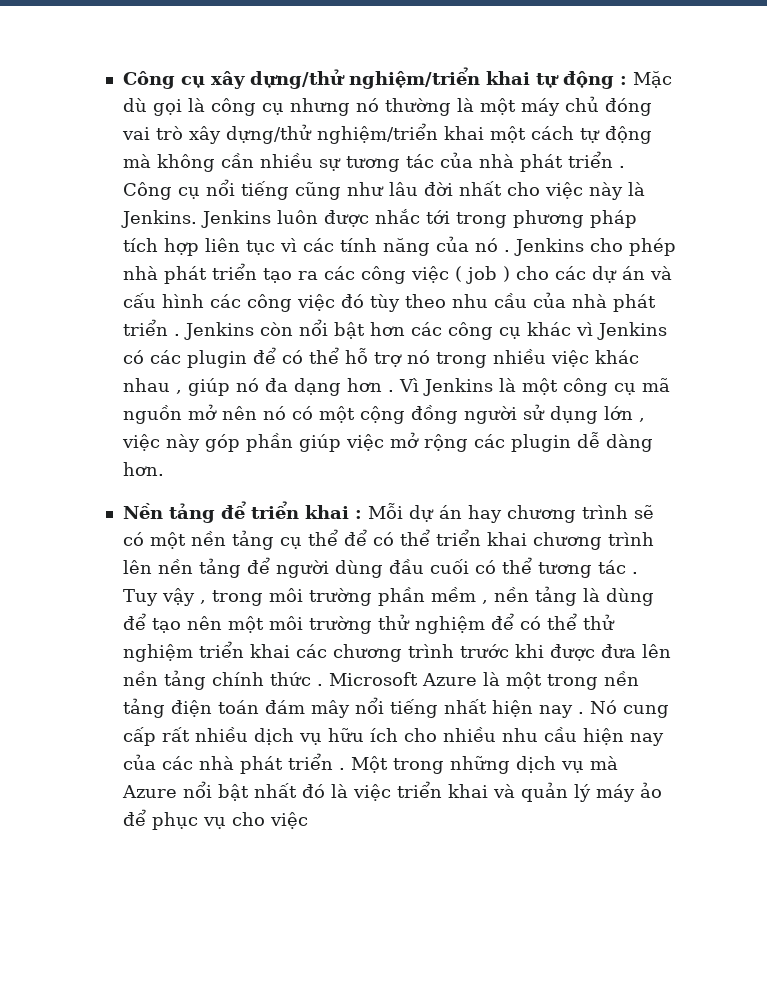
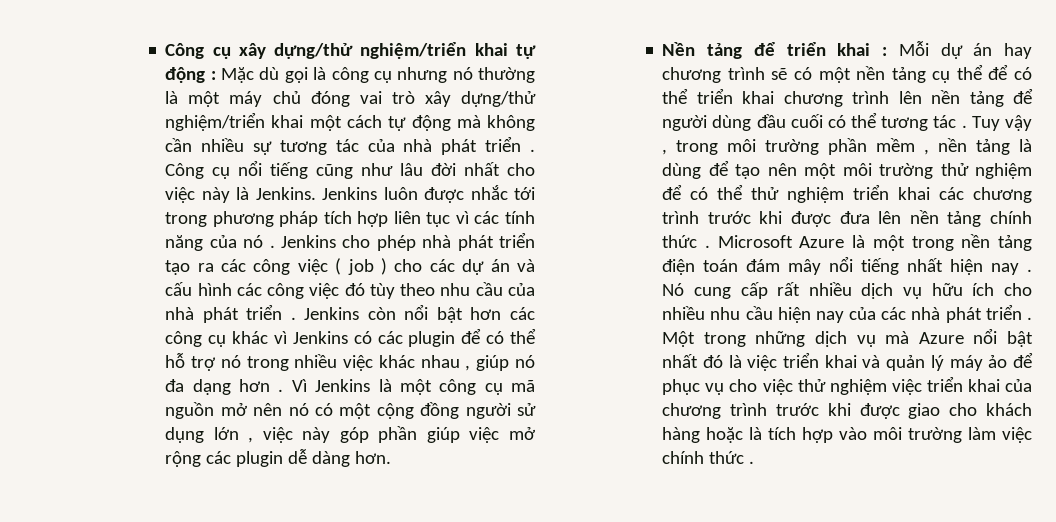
- Một trong những dịch vụ mà Azure nổi bật nhất đó là việc triển khai và quản lý máy ảo để phục vụ cho việc
+ Một trong những dịch vụ mà Azure nổi bật nhất đó là việc triển khai và quản lý máy ảo để phục vụ cho việc thử nghiệm việc triển khai của chương trình trước khi được giao cho khách hàng hoặc là tích hợp vào môi trường làm việc chính thức .

